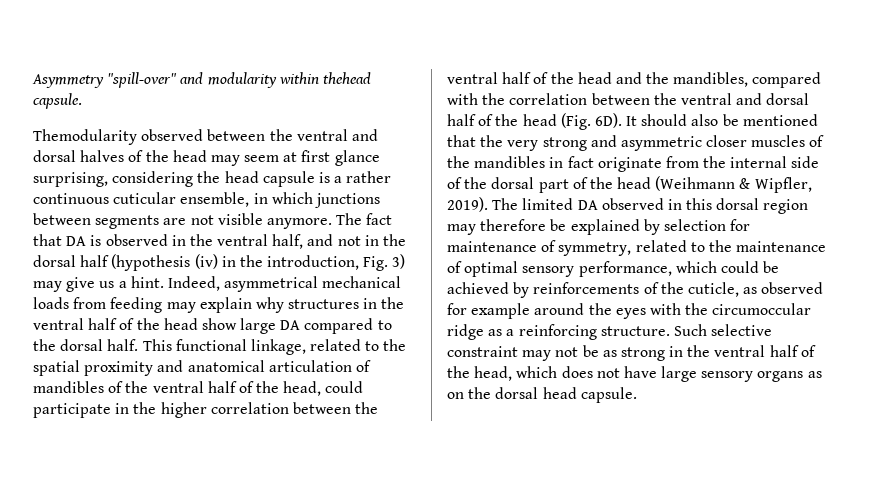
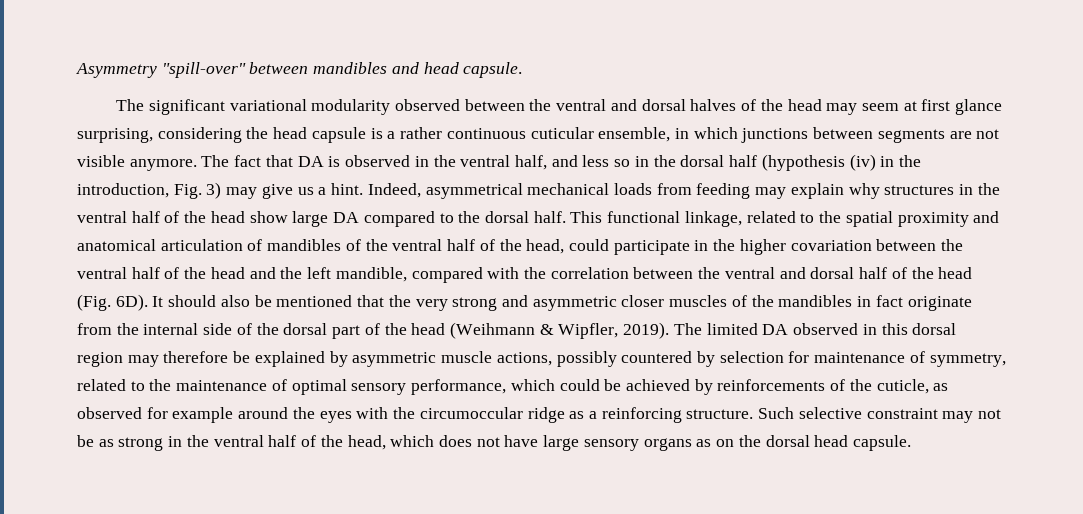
- Asymmetry "spill-over" and modularity within thehead capsule.
- Themodularity observed between the ventral and dorsal halves of the head may seem at first glance surprising, considering the head capsule is a rather continuous cuticular ensemble, in which junctions between segments are not visible anymore.
+ Asymmetry "spill-over" between mandibles and head capsule.
+ The significant variational modularity observed between the ventral and dorsal halves of the head may seem at first glance surprising, considering the head capsule is a rather continuous cuticular ensemble, in which junctions between segments are not visible anymore.
- The fact that DA is observed in the ventral half, and not in the dorsal half (hypothesis (iv) in the introduction, Fig. 3) may give us a hint.
+ The fact that DA is observed in the ventral half, and less so in the dorsal half (hypothesis (iv) in the introduction, Fig. 3) may give us a hint.
- This functional linkage, related to the spatial proximity and anatomical articulation of mandibles of the ventral half of the head, could participate in the higher correlation between the ventral half of the head and the mandibles, compared with the correlation between the ventral and dorsal half of the head (Fig. 6D).
+ This functional linkage, related to the spatial proximity and anatomical articulation of mandibles of the ventral half of the head, could participate in the higher covariation between the ventral half of the head and the left mandible, compared with the correlation between the ventral and dorsal half of the head (Fig. 6D).
- The limited DA observed in this dorsal region may therefore be explained by selection for maintenance of symmetry, related to the maintenance of optimal sensory performance, which could be achieved by reinforcements of the cuticle, as observed for example around the eyes with the circumoccular ridge as a reinforcing structure.
+ The limited DA observed in this dorsal region may therefore be explained by asymmetric muscle actions, possibly countered by selection for maintenance of symmetry, related to the maintenance of optimal sensory performance, which could be achieved by reinforcements of the cuticle, as observed for example around the eyes with the circumoccular ridge as a reinforcing structure.

